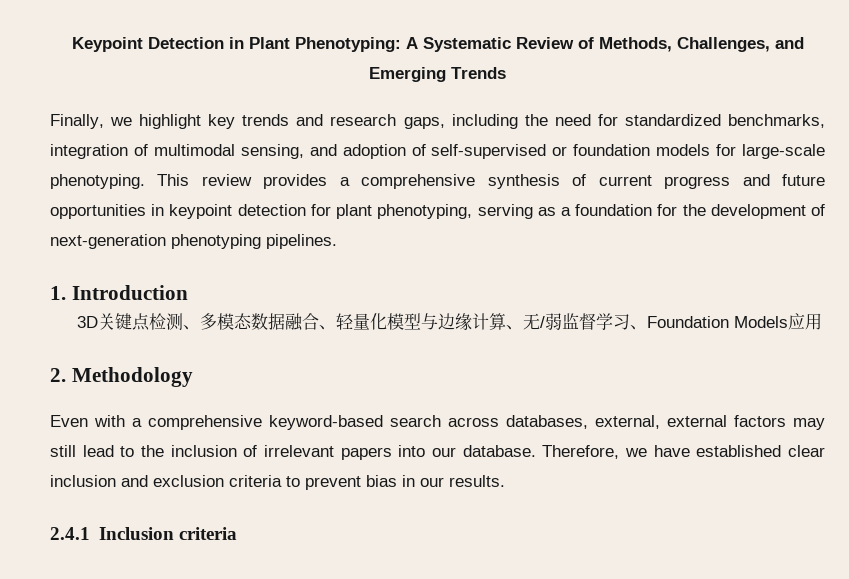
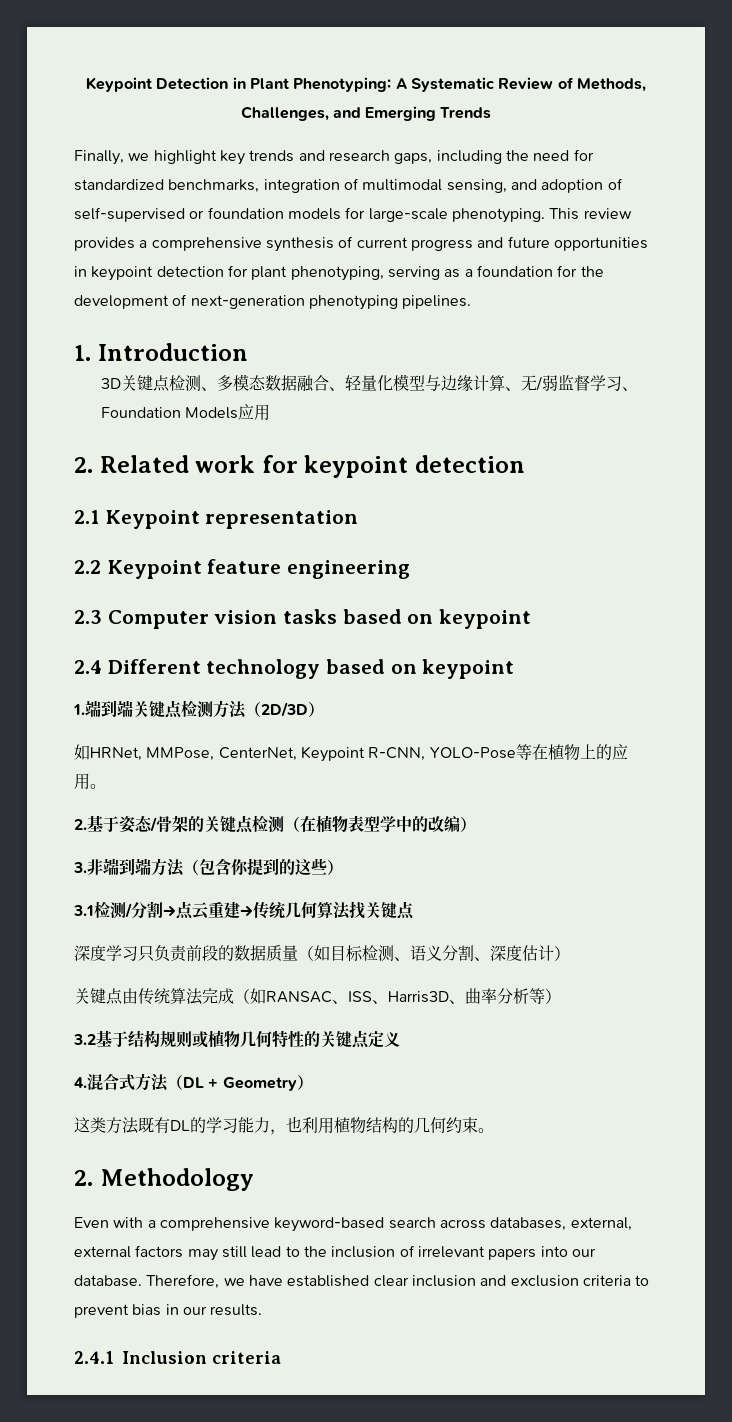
+ 2. Related work for keypoint detection
+ 2.1 Keypoint representation
+ 2.2 Keypoint feature engineering
+ 2.3 Computer vision tasks based on keypoint
+ 2.4 Different technology based on keypoint
+ 1.端到端关键点检测方法（2D/3D）
+ 如HRNet, MMPose, CenterNet, Keypoint R-CNN, YOLO-Pose等在植物上的应用。
+ 2.基于姿态/骨架的关键点检测（在植物表型学中的改编）
+ 3.非端到端方法（包含你提到的这些）
+ 3.1检测/分割→点云重建→传统几何算法找关键点
+ 深度学习只负责前段的数据质量（如目标检测、语义分割、深度估计）
+ 关键点由传统算法完成（如RANSAC、ISS、Harris3D、曲率分析等）
+ 3.2基于结构规则或植物几何特性的关键点定义
+ 4.混合式方法（DL + Geometry）
+ 这类方法既有DL的学习能力，也利用植物结构的几何约束。

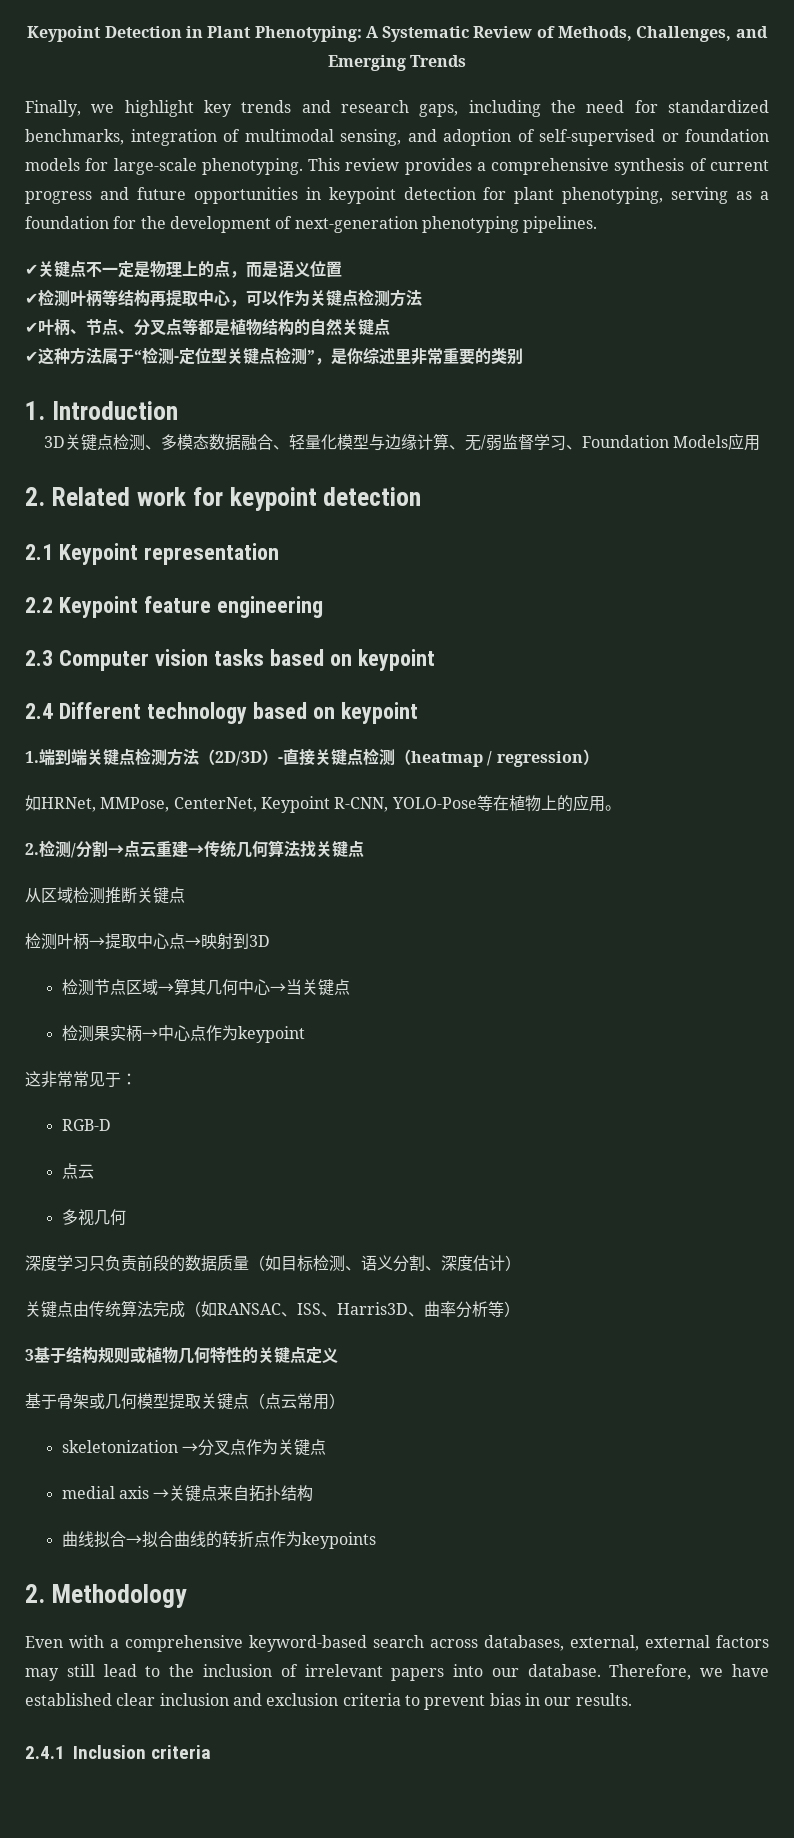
+ ✔关键点不一定是物理上的点，而是语义位置
+ ✔检测叶柄等结构再提取中心，可以作为关键点检测方法
+ ✔叶柄、节点、分叉点等都是植物结构的自然关键点
+ ✔这种方法属于“检测-定位型关键点检测”，是你综述里非常重要的类别
- 1.端到端关键点检测方法（2D/3D）
+ 1.端到端关键点检测方法（2D/3D）-直接关键点检测（heatmap / regression）
- 2.基于姿态/骨架的关键点检测（在植物表型学中的改编）
- 3.非端到端方法（包含你提到的这些）
- 3.1检测/分割→点云重建→传统几何算法找关键点
+ 2.检测/分割→点云重建→传统几何算法找关键点
+ 从区域检测推断关键点
+ 检测叶柄→提取中心点→映射到3D
+ 检测节点区域→算其几何中心→当关键点
+ 检测果实柄→中心点作为keypoint
+ 这非常常见于：
+ RGB-D
+ 点云
+ 多视几何
- 3.2基于结构规则或植物几何特性的关键点定义
+ 3基于结构规则或植物几何特性的关键点定义
- 4.混合式方法（DL + Geometry）
- 这类方法既有DL的学习能力，也利用植物结构的几何约束。
+ 基于骨架或几何模型提取关键点（点云常用）
+ skeletonization →分叉点作为关键点
+ medial axis →关键点来自拓扑结构
+ 曲线拟合→拟合曲线的转折点作为keypoints

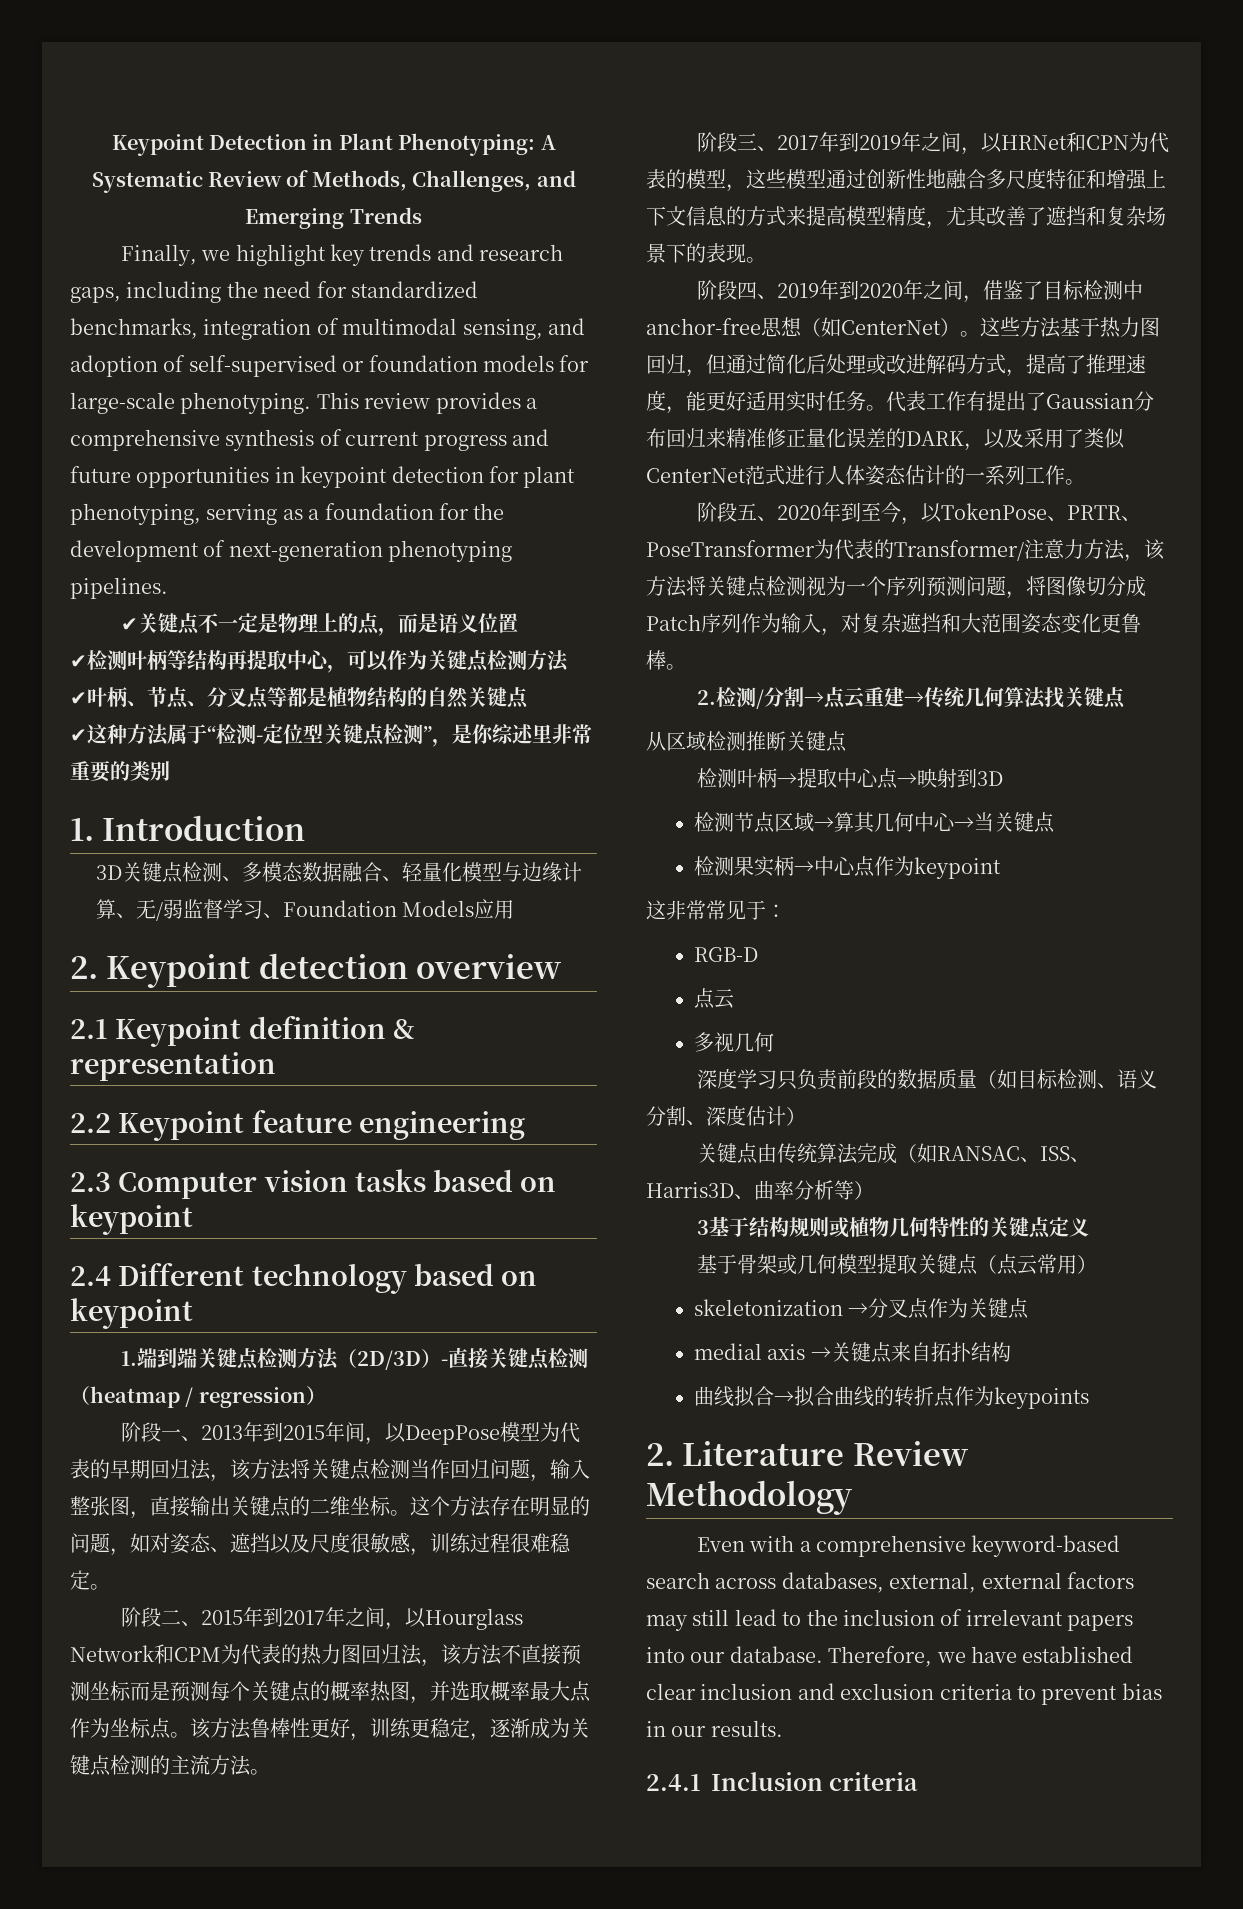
- 2. Related work for keypoint detection
+ 2. Keypoint detection overview
- 2.1 Keypoint representation
+ 2.1 Keypoint definition & representation
- 如HRNet, MMPose, CenterNet, Keypoint R-CNN, YOLO-Pose等在植物上的应用。
+ 阶段一、2013年到2015年间，以DeepPose模型为代表的早期回归法，该方法将关键点检测当作回归问题，输入整张图，直接输出关键点的二维坐标。这个方法存在明显的问题，如对姿态、遮挡以及尺度很敏感，训练过程很难稳定。
+ 阶段二、2015年到2017年之间，以Hourglass Network和CPM为代表的热力图回归法，该方法不直接预测坐标而是预测每个关键点的概率热图，并选取概率最大点作为坐标点。该方法鲁棒性更好，训练更稳定，逐渐成为关键点检测的主流方法。
+ 阶段三、2017年到2019年之间，以HRNet和CPN为代表的模型，这些模型通过创新性地融合多尺度特征和增强上下文信息的方式来提高模型精度，尤其改善了遮挡和复杂场景下的表现。
+ 阶段四、2019年到2020年之间，借鉴了目标检测中anchor-free思想（如CenterNet）。这些方法基于热力图回归，但通过简化后处理或改进解码方式，提高了推理速度，能更好适用实时任务。代表工作有提出了Gaussian分布回归来精准修正量化误差的DARK，以及采用了类似CenterNet范式进行人体姿态估计的一系列工作。
+ 阶段五、2020年到至今，以TokenPose、PRTR、PoseTransformer为代表的Transformer/注意力方法，该方法将关键点检测视为一个序列预测问题，将图像切分成Patch序列作为输入，对复杂遮挡和大范围姿态变化更鲁棒。
- 2. Methodology
+ 2. Literature Review Methodology

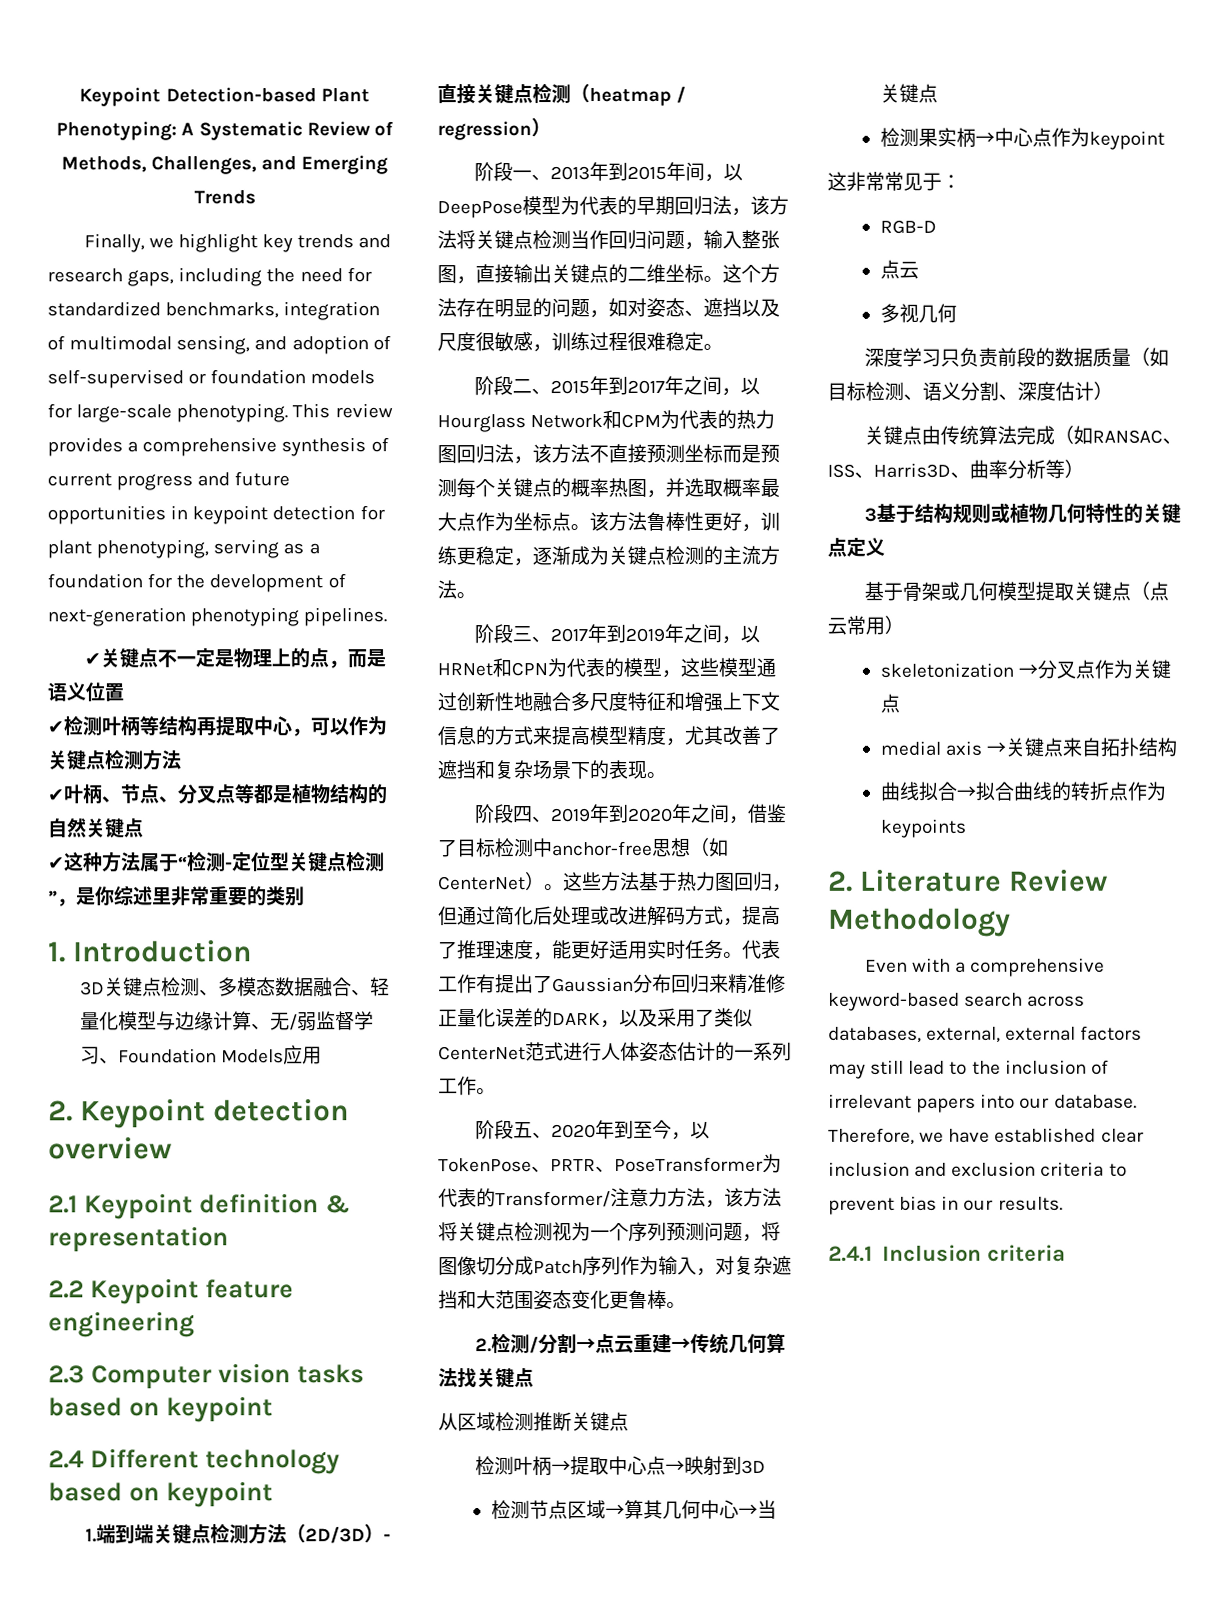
- Keypoint Detection in Plant Phenotyping: A Systematic Review of Methods, Challenges, and Emerging Trends
+ Keypoint Detection-based Plant Phenotyping: A Systematic Review of Methods, Challenges, and Emerging Trends

